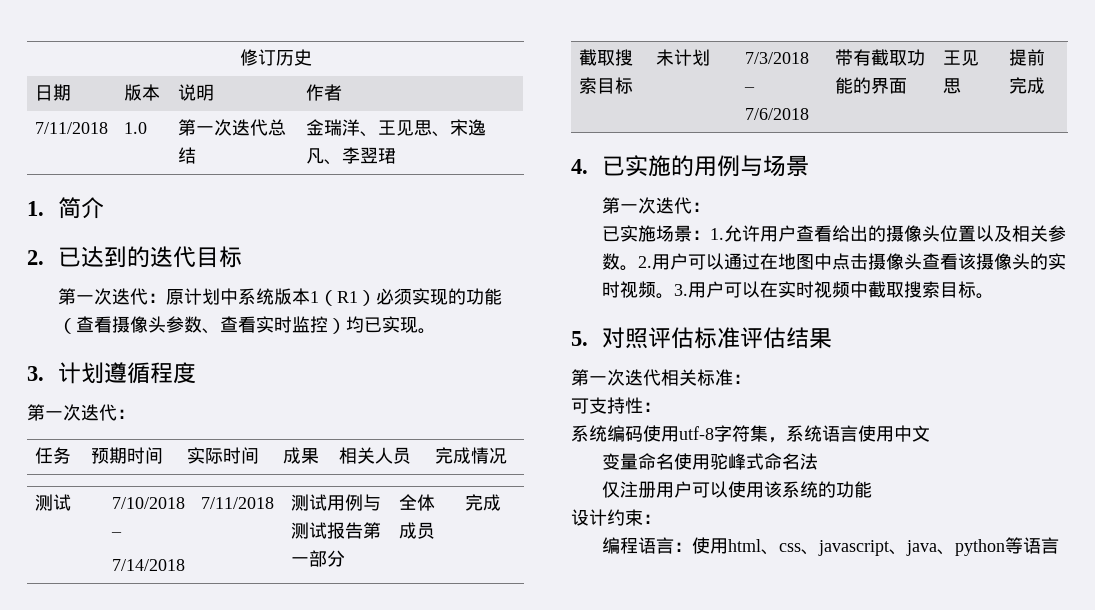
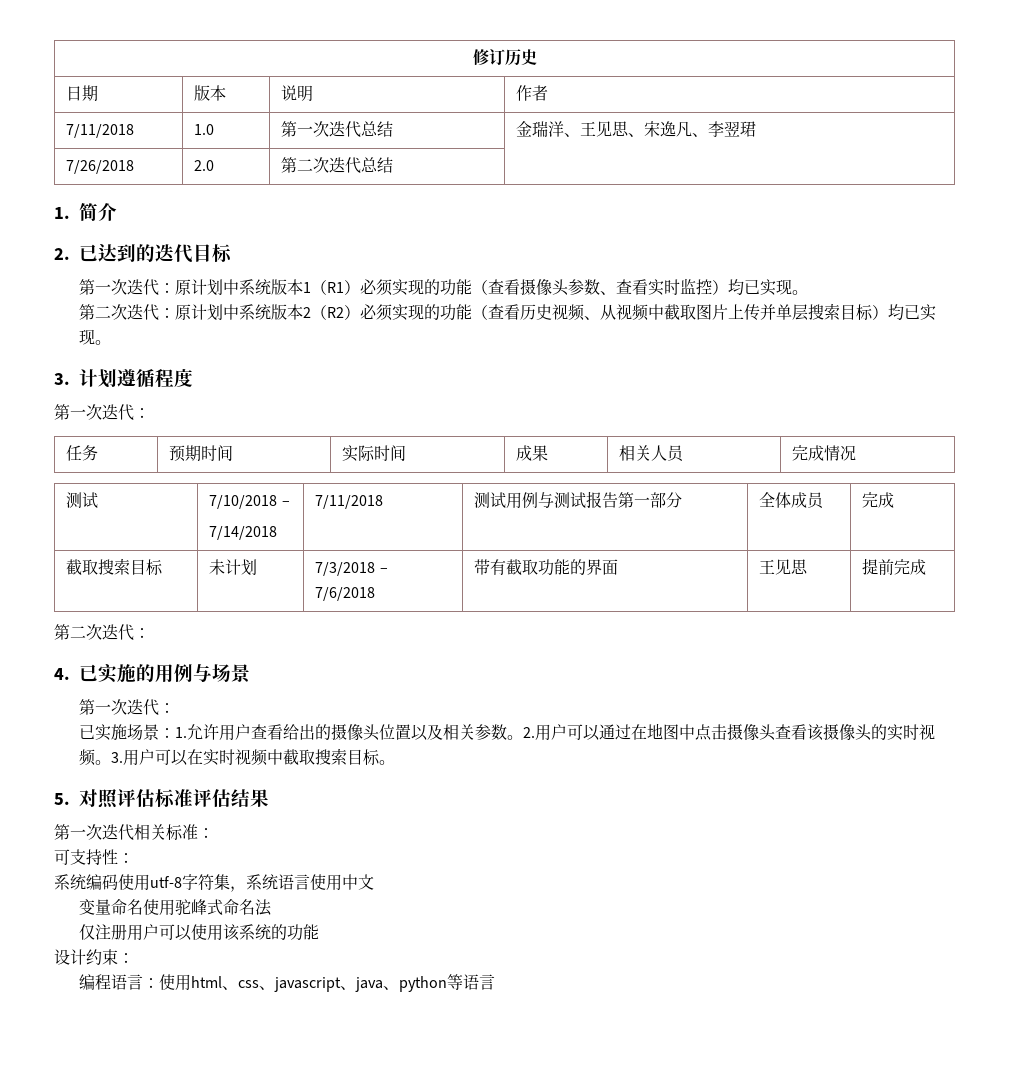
+ 7/26/2018 | 2.0 | 第二次迭代总结 |
+ 第二次迭代：原计划中系统版本2（R2）必须实现的功能（查看历史视频、从视频中截取图片上传并单层搜索目标）均已实现。
  截取搜索目标 | 未计划 | 7/3/2018 – 7/6/2018 | 带有截取功能的界面 | 王见思 | 提前完成
+ 第二次迭代：

